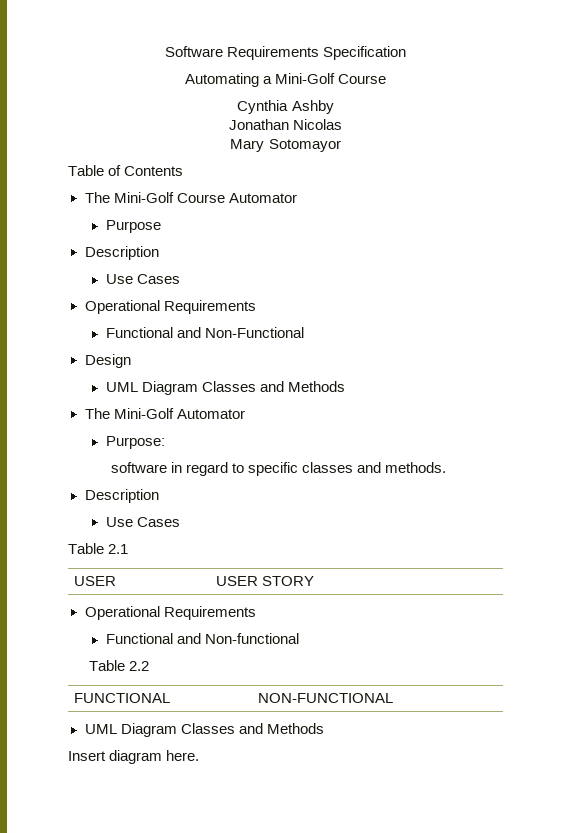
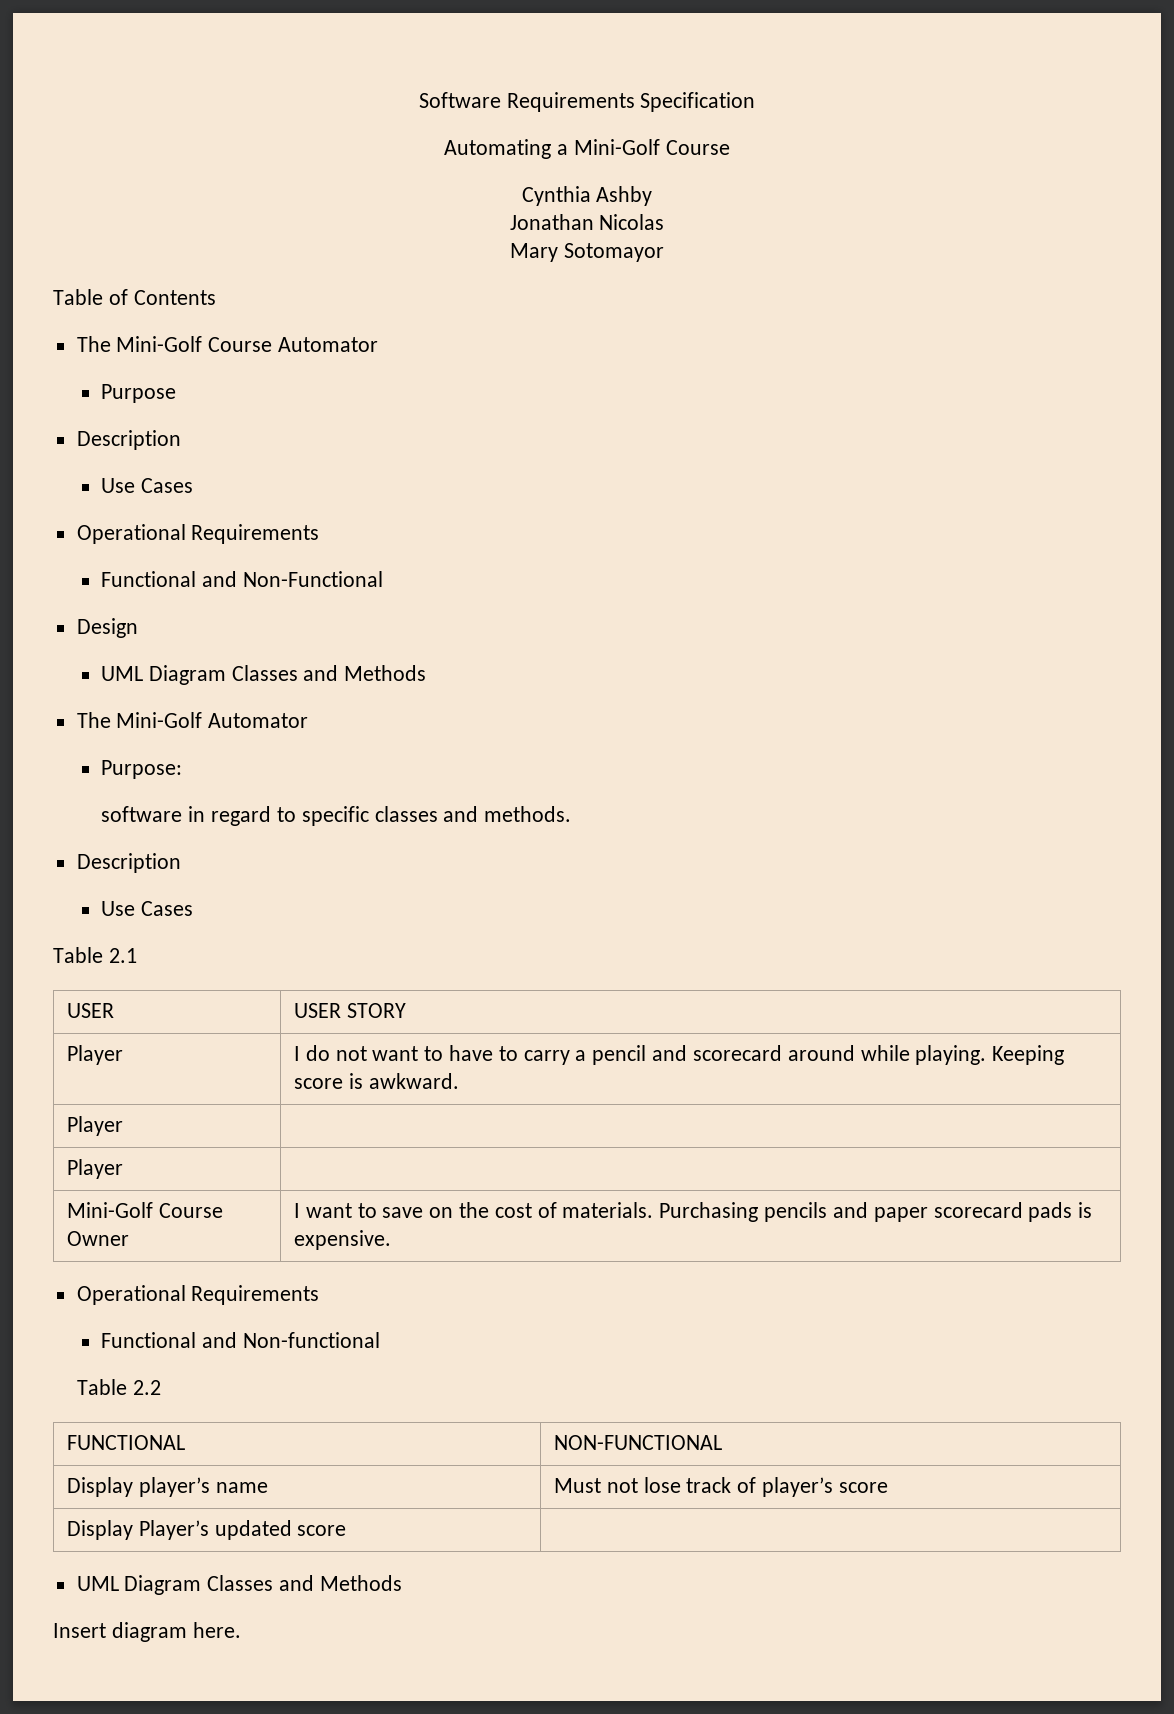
+ Player | I do not want to have to carry a pencil and scorecard around while playing. Keeping score is awkward.
+ Player |
+ Player |
+ Mini-Golf Course Owner | I want to save on the cost of materials. Purchasing pencils and paper scorecard pads is expensive.
+ Display player’s name | Must not lose track of player’s score
+ Display Player’s updated score |

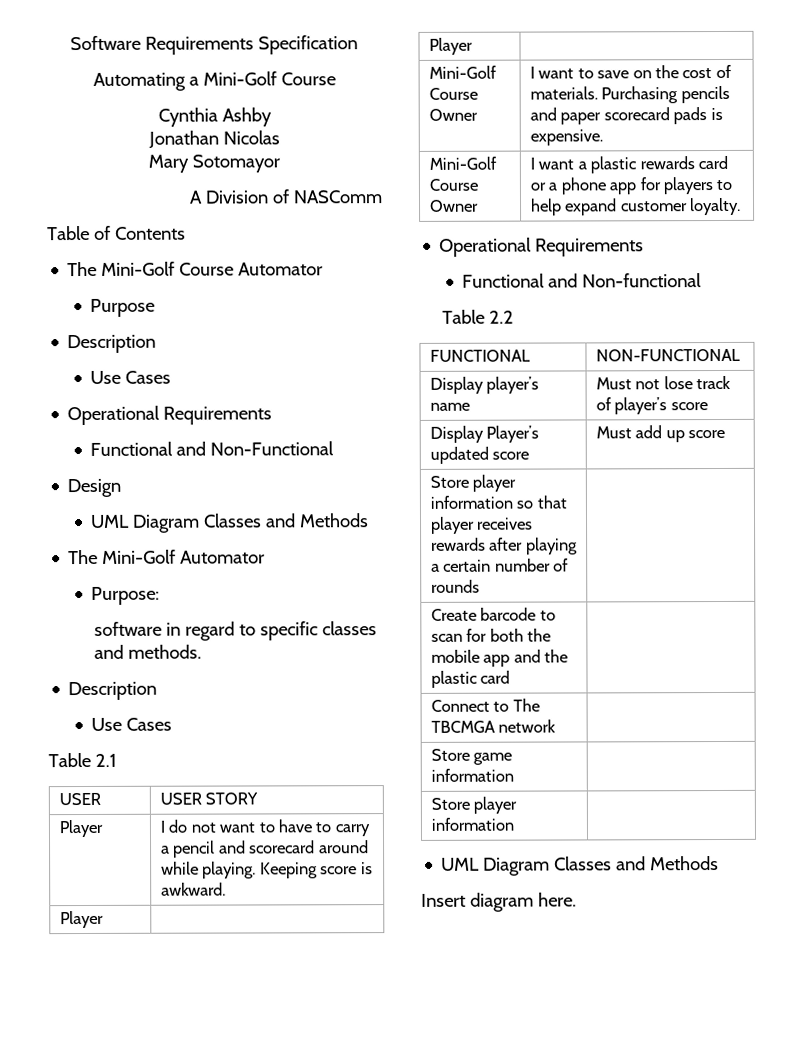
+ A Division of NASComm
+ Mini-Golf Course Owner | I want a plastic rewards card or a phone app for players to help expand customer loyalty.
- Display Player’s updated score |
+ Display Player’s updated score | Must add up score
+ Store player information so that player receives rewards after playing a certain number of rounds |
+ Create barcode to scan for both the mobile app and the plastic card |
+ Connect to The TBCMGA network |
+ Store game information |
+ Store player information |

